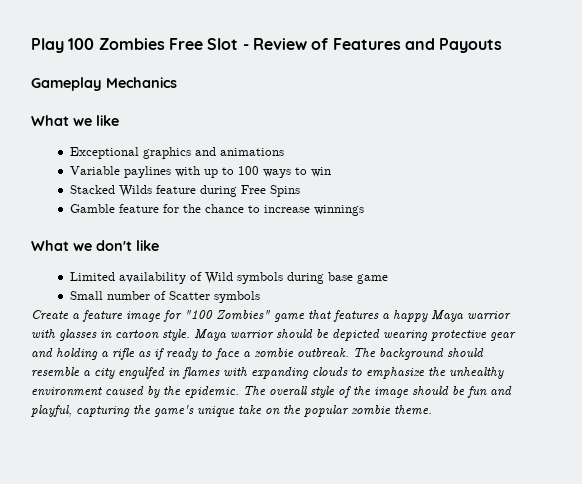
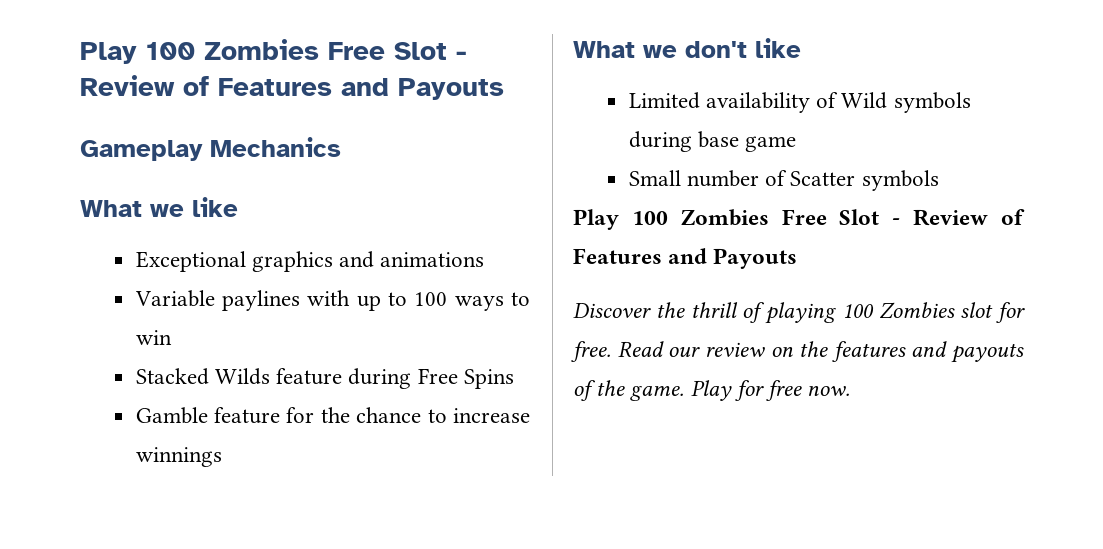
  Small number of Scatter symbols
- Create a feature image for "100 Zombies" game that features a happy Maya warrior with glasses in cartoon style. Maya warrior should be depicted wearing protective gear and holding a rifle as if ready to face a zombie outbreak. The background should resemble a city engulfed in flames with expanding clouds to emphasize the unhealthy environment caused by the epidemic. The overall style of the image should be fun and playful, capturing the game's unique take on the popular zombie theme.
+ Play 100 Zombies Free Slot - Review of Features and Payouts
+ Discover the thrill of playing 100 Zombies slot for free. Read our review on the features and payouts of the game. Play for free now.

